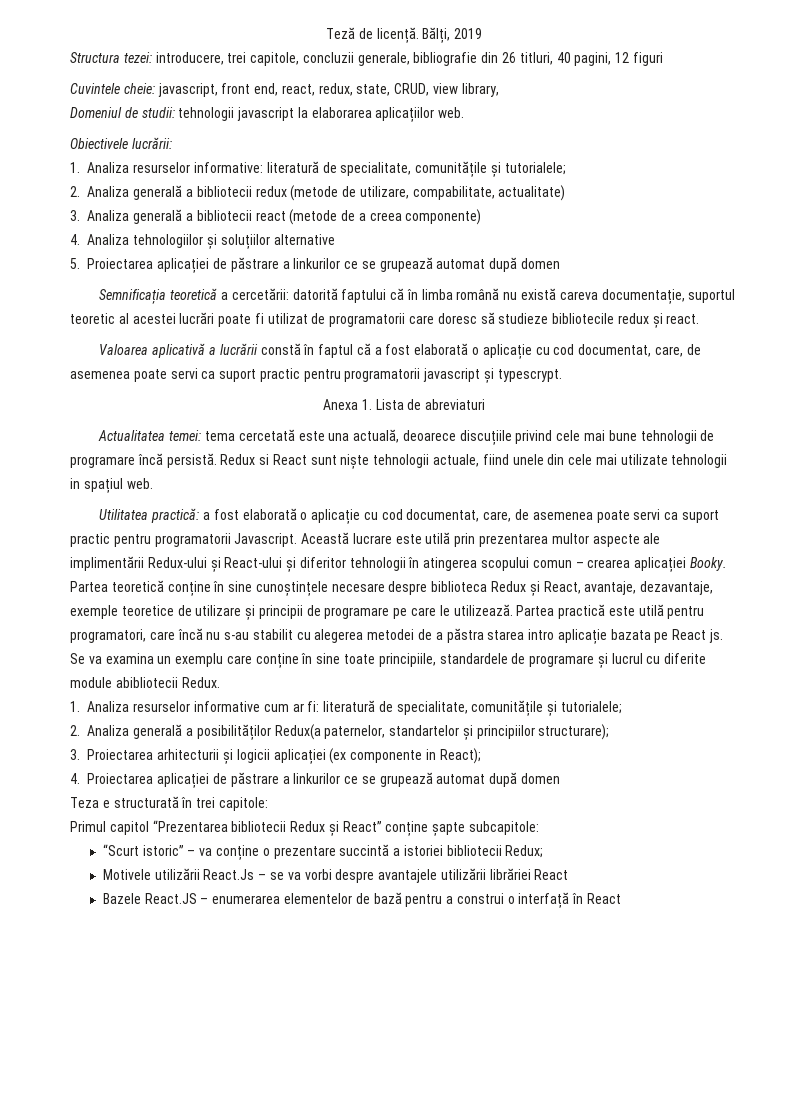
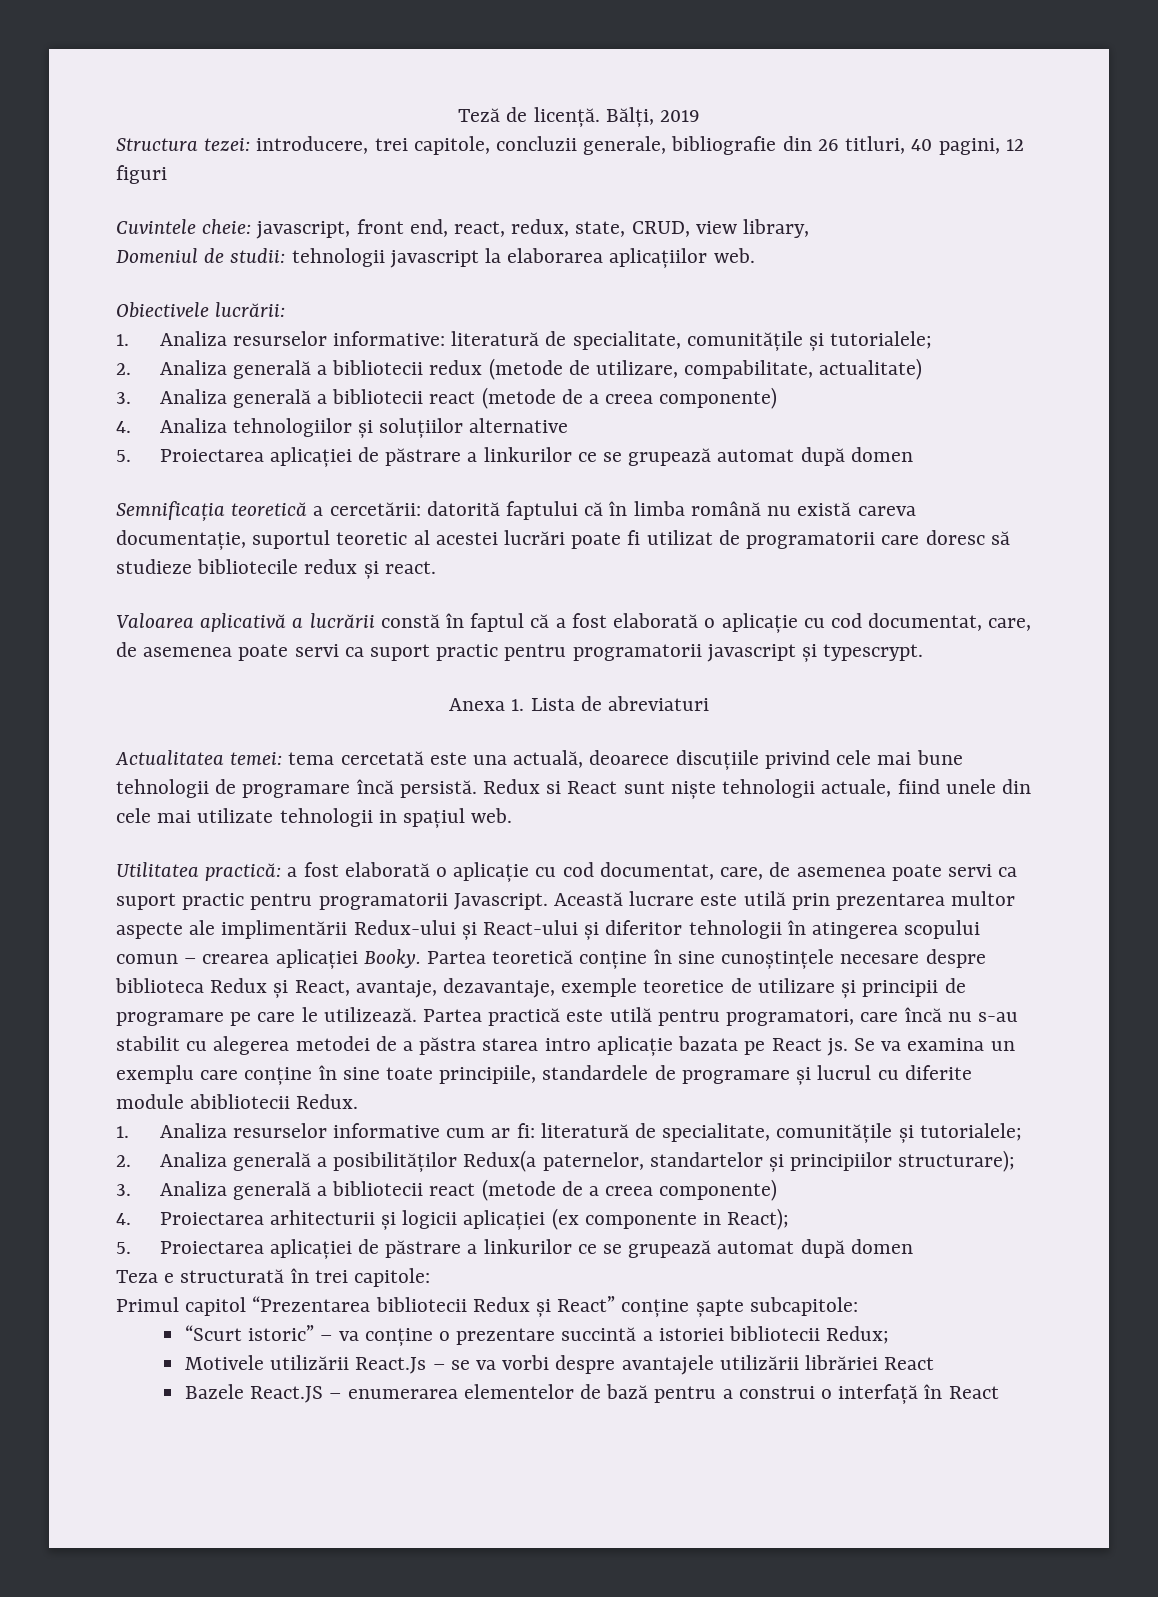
  2. Analiza generală a posibilităților Redux(a paternelor, standartelor și principiilor structurare);
- 3. Proiectarea arhitecturii și logicii aplicației (ex componente in React);
- 4. Proiectarea aplicației de păstrare a linkurilor ce se grupează automat după domen
+ 3. Analiza generală a bibliotecii react (metode de a creea componente)
+ 4. Proiectarea arhitecturii și logicii aplicației (ex componente in React);
+ 5. Proiectarea aplicației de păstrare a linkurilor ce se grupează automat după domen

